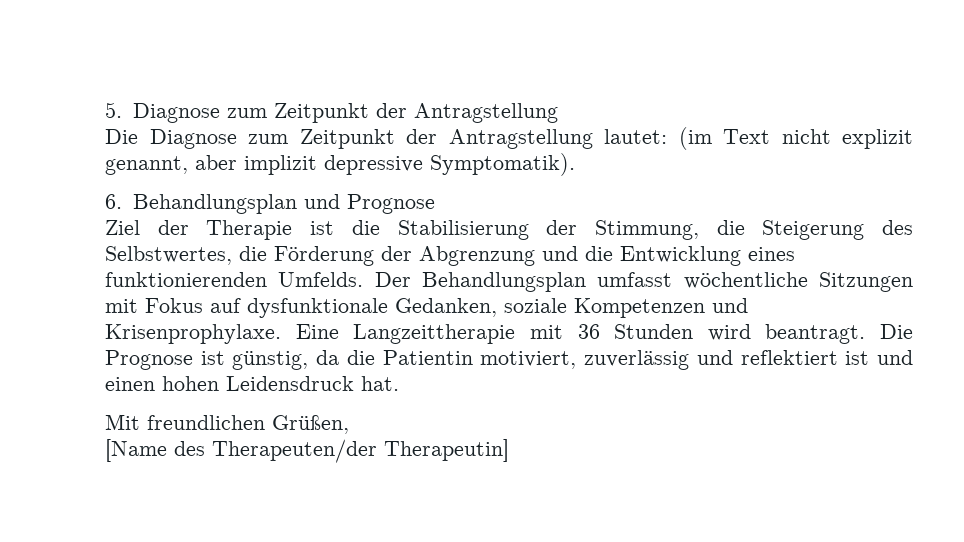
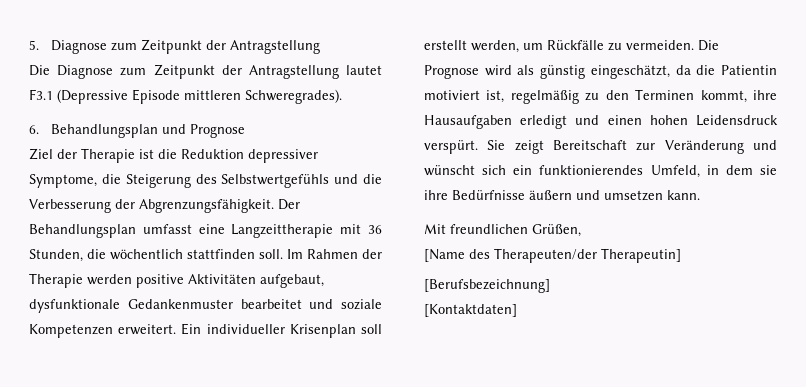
- Die Diagnose zum Zeitpunkt der Antragstellung lautet: (im Text nicht explizit genannt, aber implizit depressive Symptomatik).
+ Die Diagnose zum Zeitpunkt der Antragstellung lautet F3.1 (Depressive Episode mittleren Schweregrades).
- Ziel der Therapie ist die Stabilisierung der Stimmung, die Steigerung des Selbstwertes, die Förderung der Abgrenzung und die Entwicklung eines funktionierenden Umfelds. Der Behandlungsplan umfasst wöchentliche Sitzungen mit Fokus auf dysfunktionale Gedanken, soziale Kompetenzen und Krisenprophylaxe. Eine Langzeittherapie mit 36 Stunden wird beantragt. Die Prognose ist günstig, da die Patientin motiviert, zuverlässig und reflektiert ist und einen hohen Leidensdruck hat.
+ Ziel der Therapie ist die Reduktion depressiver Symptome, die Steigerung des Selbstwertgefühls und die Verbesserung der Abgrenzungsfähigkeit. Der Behandlungsplan umfasst eine Langzeittherapie mit 36 Stunden, die wöchentlich stattfinden soll. Im Rahmen der Therapie werden positive Aktivitäten aufgebaut, dysfunktionale Gedankenmuster bearbeitet und soziale Kompetenzen erweitert. Ein individueller Krisenplan soll erstellt werden, um Rückfälle zu vermeiden. Die Prognose wird als günstig eingeschätzt, da die Patientin motiviert ist, regelmäßig zu den Terminen kommt, ihre Hausaufgaben erledigt und einen hohen Leidensdruck verspürt. Sie zeigt Bereitschaft zur Veränderung und wünscht sich ein funktionierendes Umfeld, in dem sie ihre Bedürfnisse äußern und umsetzen kann.
+ [Berufsbezeichnung]
+ [Kontaktdaten]

